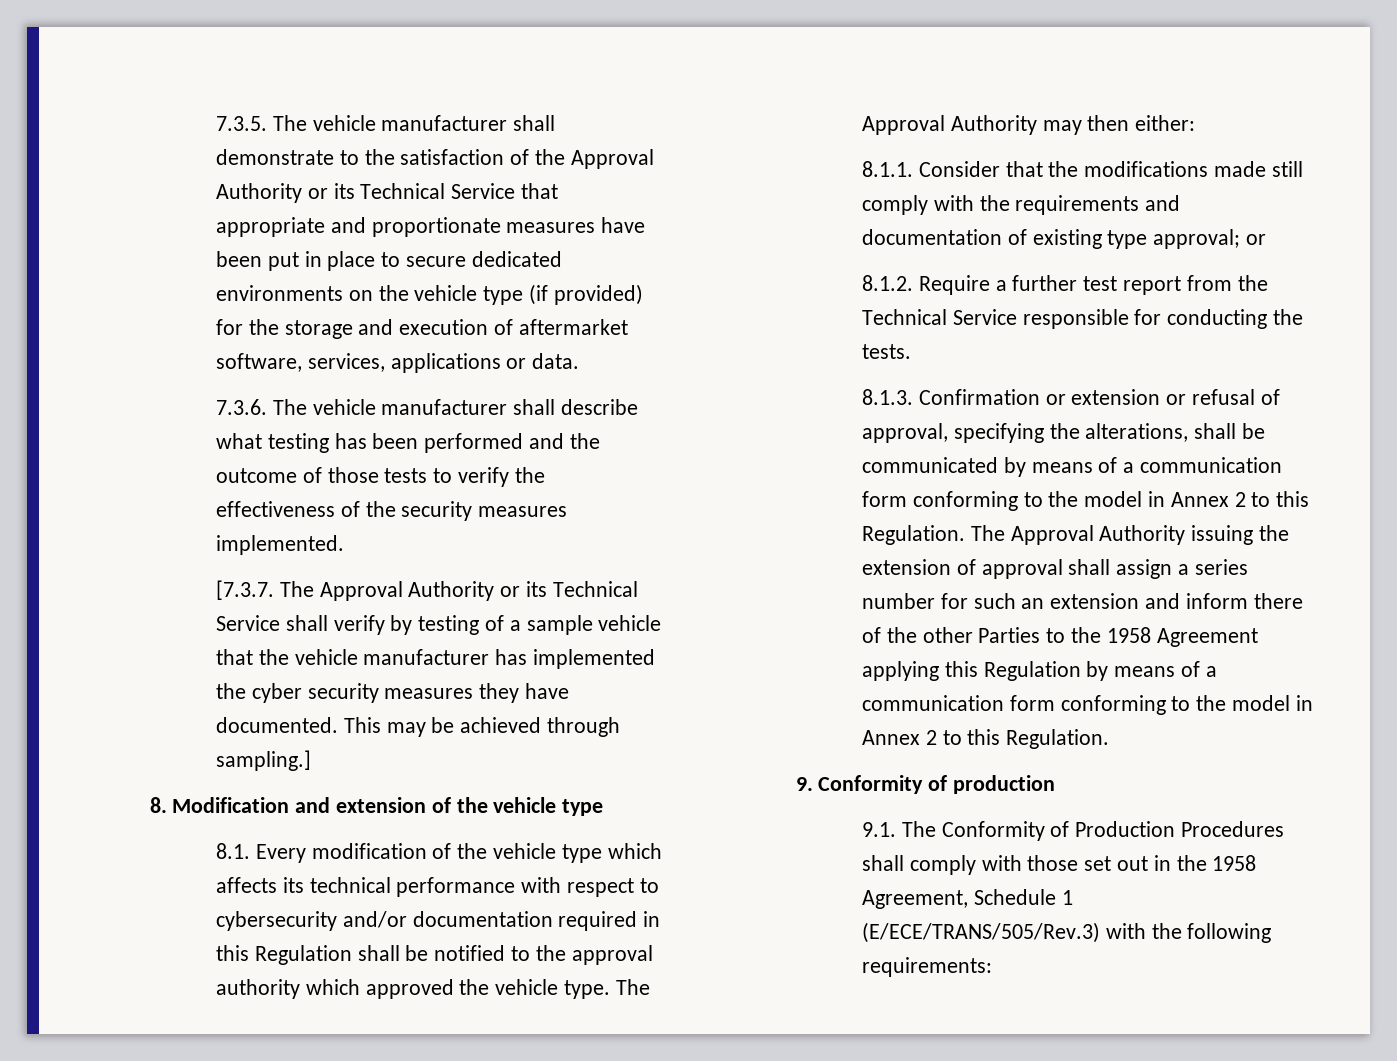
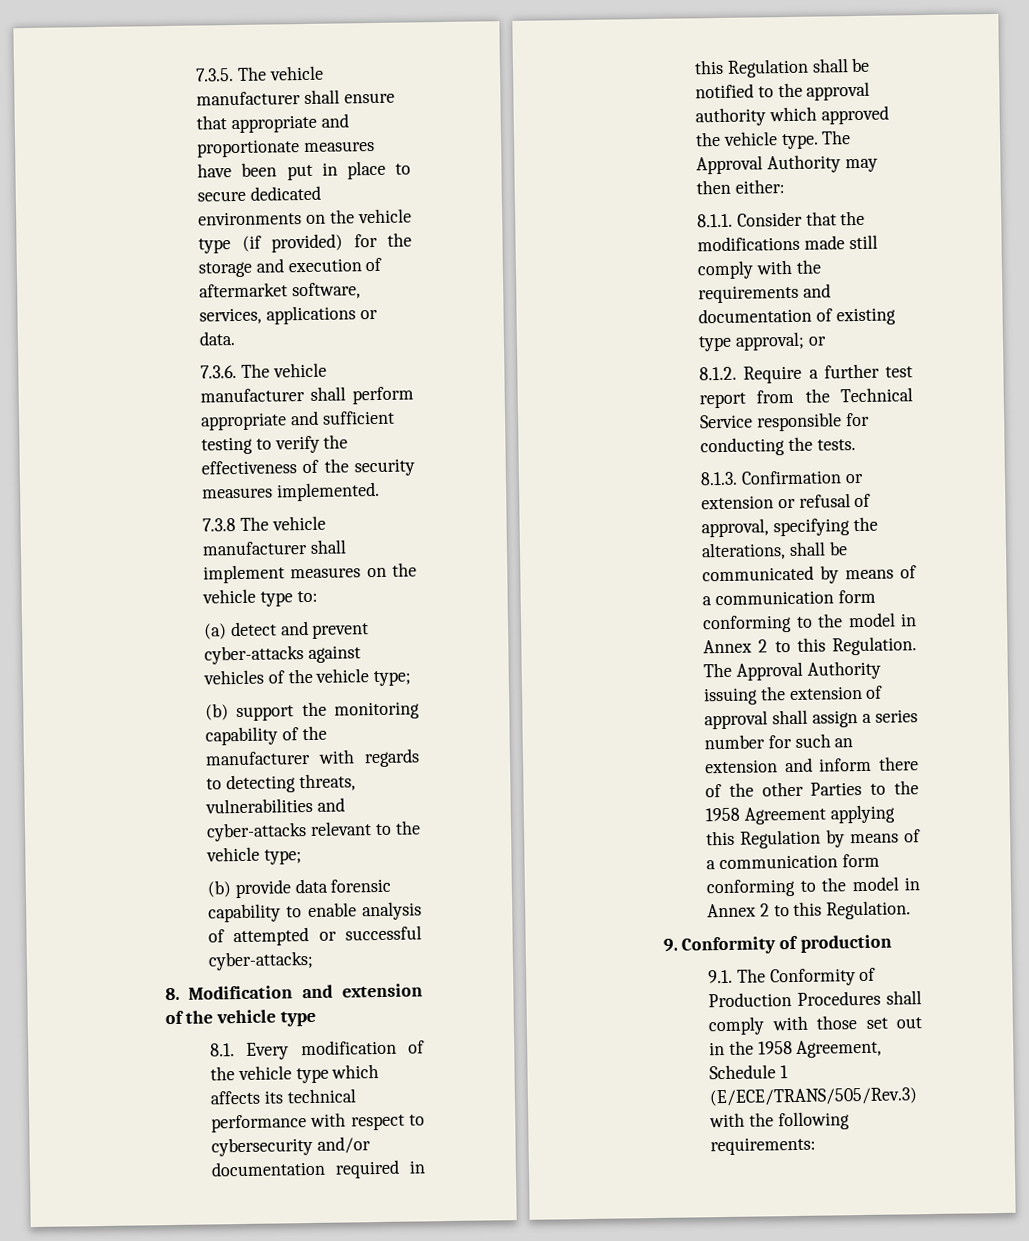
- 7.3.5. The vehicle manufacturer shall demonstrate to the satisfaction of the Approval Authority or its Technical Service that appropriate and proportionate measures have been put in place to secure dedicated environments on the vehicle type (if provided) for the storage and execution of aftermarket software, services, applications or data.
+ 7.3.5. The vehicle manufacturer shall ensure that appropriate and proportionate measures have been put in place to secure dedicated environments on the vehicle type (if provided) for the storage and execution of aftermarket software, services, applications or data.
- 7.3.6. The vehicle manufacturer shall describe what testing has been performed and the outcome of those tests to verify the effectiveness of the security measures implemented.
+ 7.3.6. The vehicle manufacturer shall perform appropriate and sufficient testing to verify the effectiveness of the security measures implemented.
- [7.3.7. The Approval Authority or its Technical Service shall verify by testing of a sample vehicle that the vehicle manufacturer has implemented the cyber security measures they have documented. This may be achieved through sampling.]
+ 7.3.8 The vehicle manufacturer shall implement measures on the vehicle type to:
+ (a) detect and prevent cyber-attacks against vehicles of the vehicle type;
+ (b) support the monitoring capability of the manufacturer with regards to detecting threats, vulnerabilities and cyber-attacks relevant to the vehicle type;
+ (b) provide data forensic capability to enable analysis of attempted or successful cyber-attacks;

